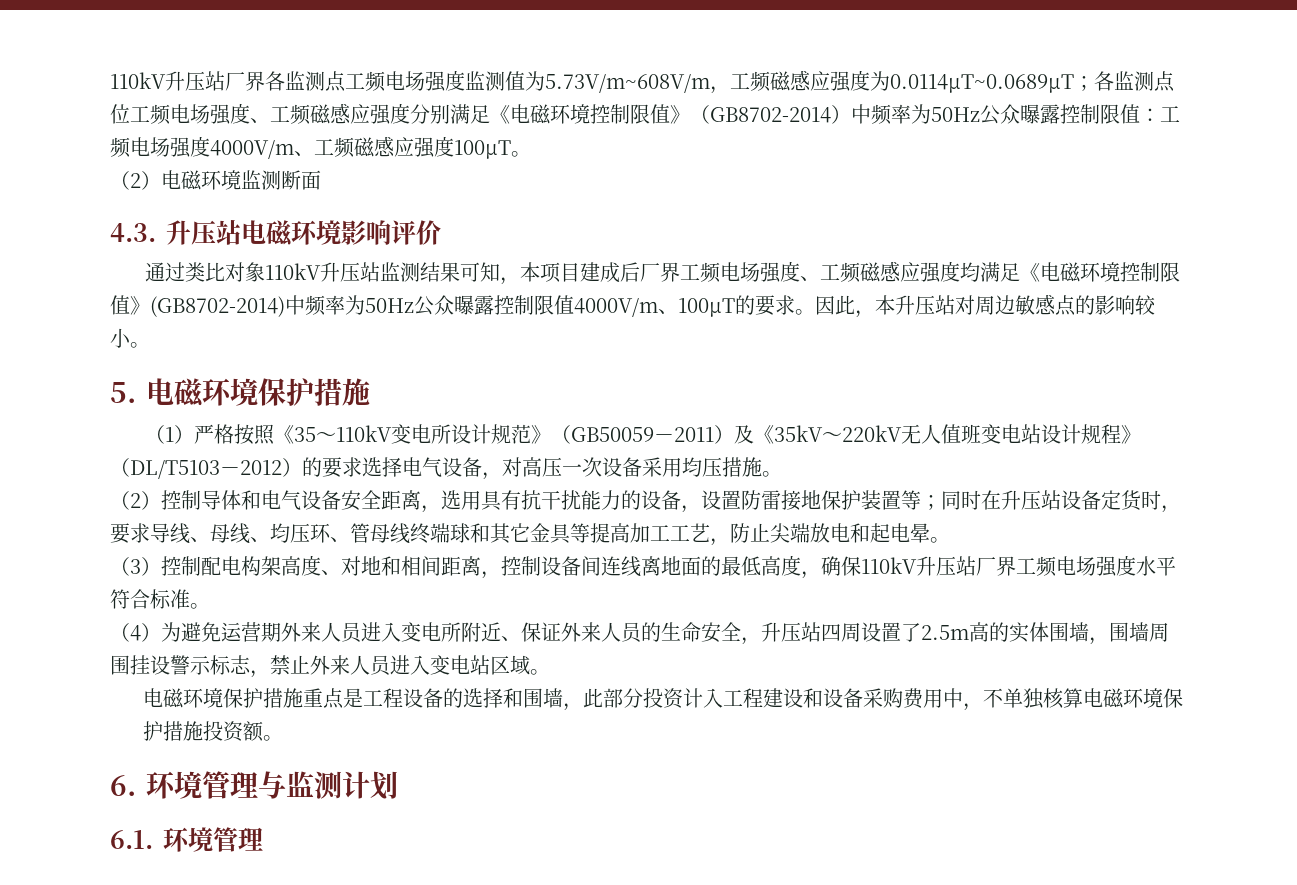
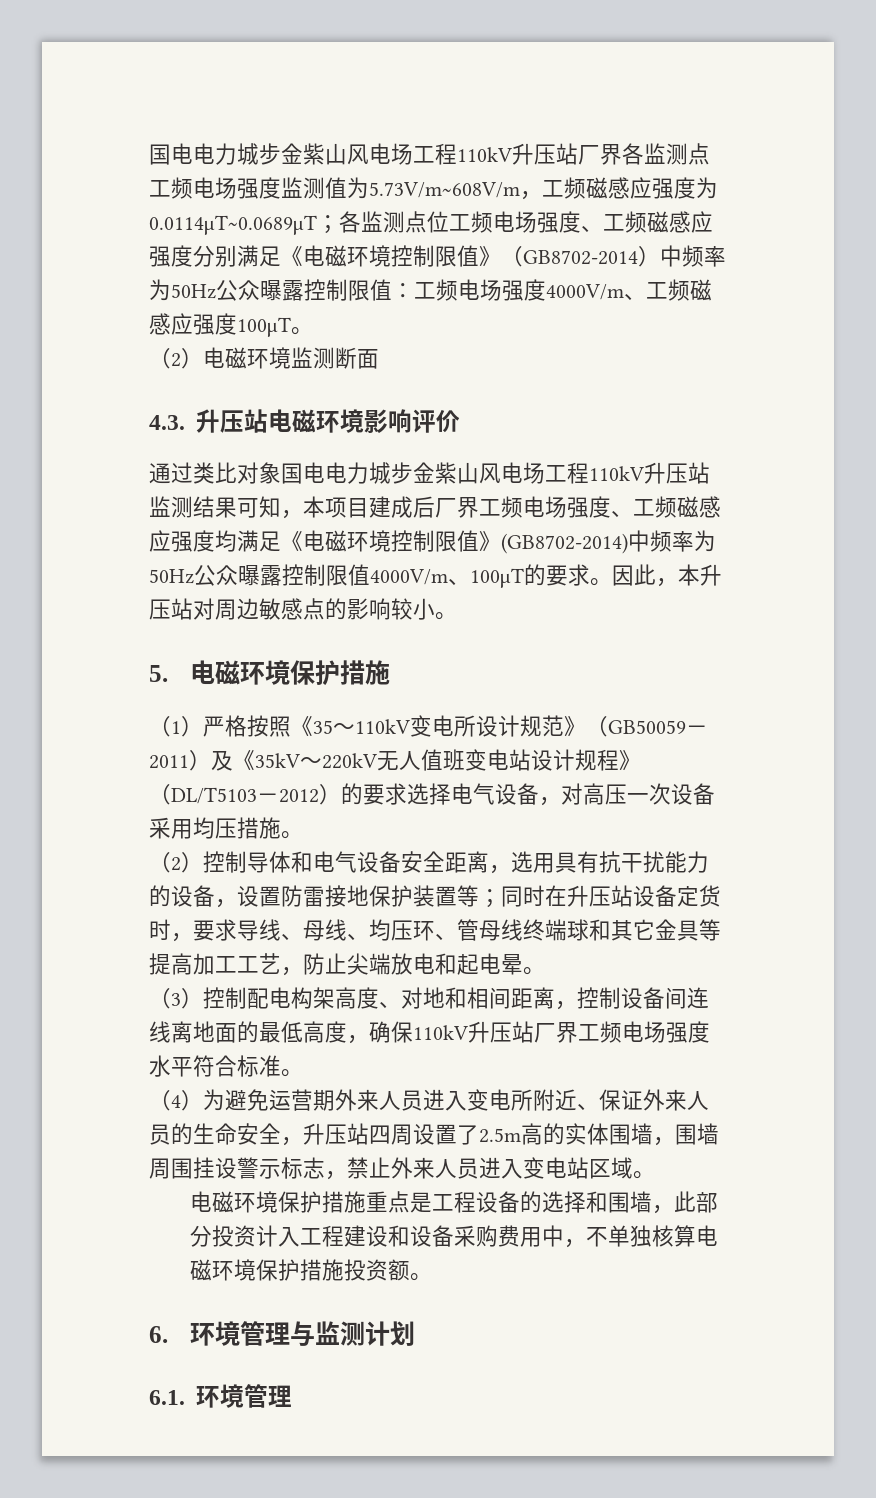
- 110kV升压站厂界各监测点工频电场强度监测值为5.73V/m~608V/m，工频磁感应强度为0.0114μT~0.0689μT；各监测点位工频电场强度、工频磁感应强度分别满足《电磁环境控制限值》（GB8702-2014）中频率为50Hz公众曝露控制限值：工频电场强度4000V/m、工频磁感应强度100μT。
+ 国电电力城步金紫山风电场工程110kV升压站厂界各监测点工频电场强度监测值为5.73V/m~608V/m，工频磁感应强度为0.0114μT~0.0689μT；各监测点位工频电场强度、工频磁感应强度分别满足《电磁环境控制限值》（GB8702-2014）中频率为50Hz公众曝露控制限值：工频电场强度4000V/m、工频磁感应强度100μT。
- 通过类比对象110kV升压站监测结果可知，本项目建成后厂界工频电场强度、工频磁感应强度均满足《电磁环境控制限值》(GB8702-2014)中频率为50Hz公众曝露控制限值4000V/m、100μT的要求。
+ 通过类比对象国电电力城步金紫山风电场工程110kV升压站监测结果可知，本项目建成后厂界工频电场强度、工频磁感应强度均满足《电磁环境控制限值》(GB8702-2014)中频率为50Hz公众曝露控制限值4000V/m、100μT的要求。

